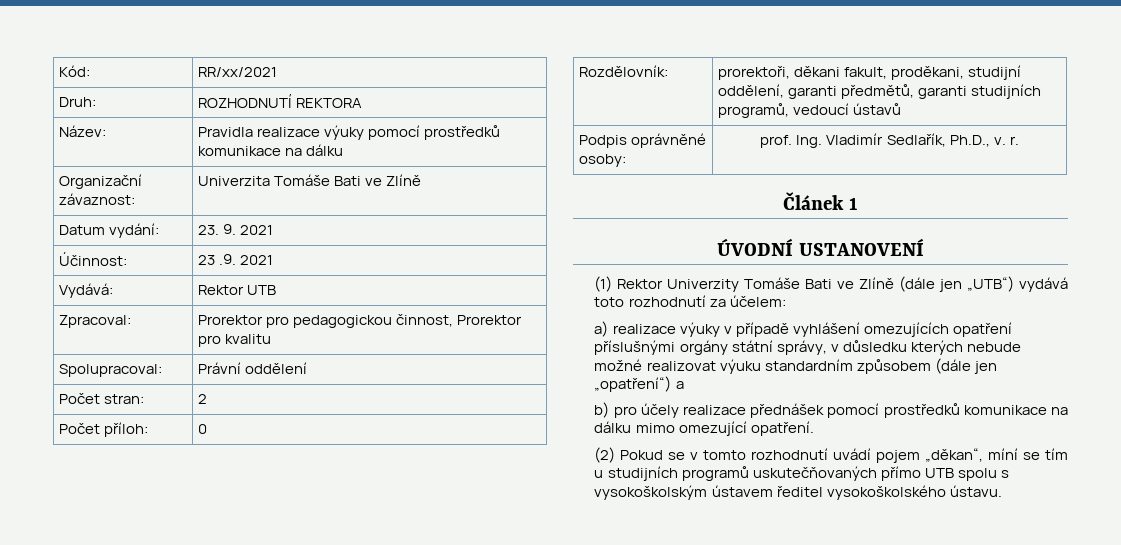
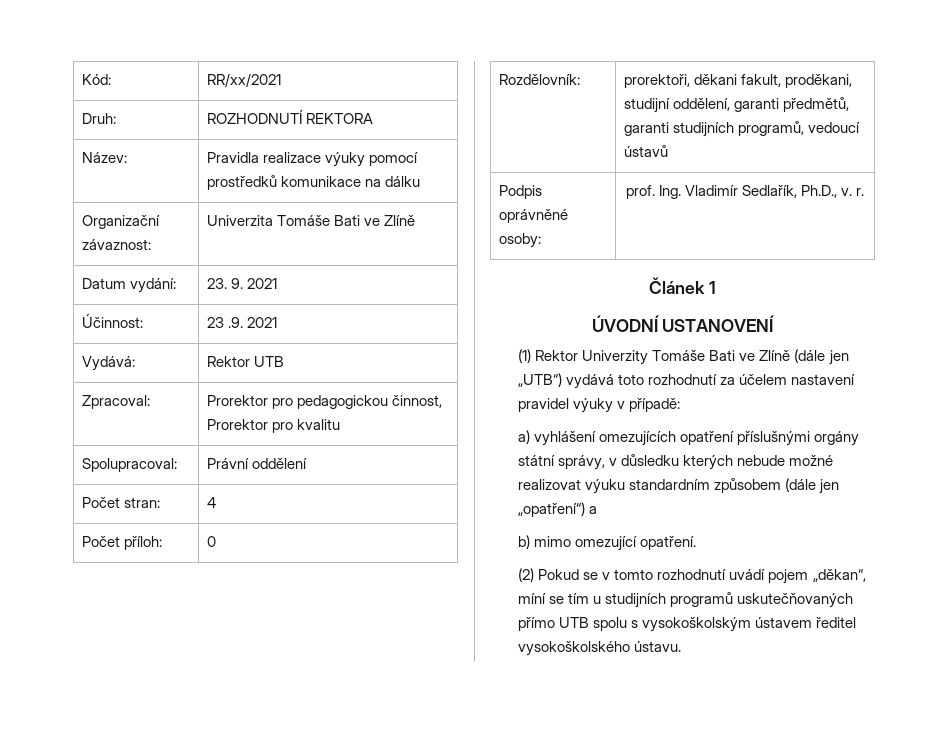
- Počet stran: | 2
+ Počet stran: | 4
- (1) Rektor Univerzity Tomáše Bati ve Zlíně (dále jen „UTB“) vydává toto rozhodnutí za účelem:
- a) realizace výuky v případě vyhlášení omezujících opatření příslušnými orgány státní správy, v důsledku kterých nebude možné realizovat výuku standardním způsobem (dále jen „opatření“) a
+ (1) Rektor Univerzity Tomáše Bati ve Zlíně (dále jen „UTB“) vydává toto rozhodnutí za účelem nastavení pravidel výuky v případě:
+ a) vyhlášení omezujících opatření příslušnými orgány státní správy, v důsledku kterých nebude možné realizovat výuku standardním způsobem (dále jen „opatření“) a
- b) pro účely realizace přednášek pomocí prostředků komunikace na dálku mimo omezující opatření.
+ b) mimo omezující opatření.

